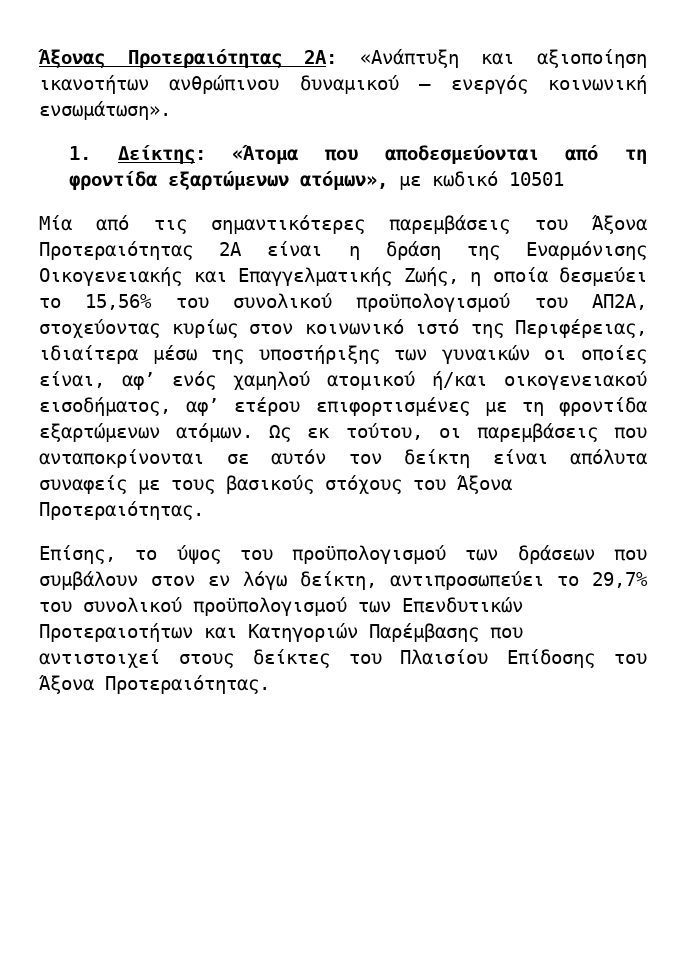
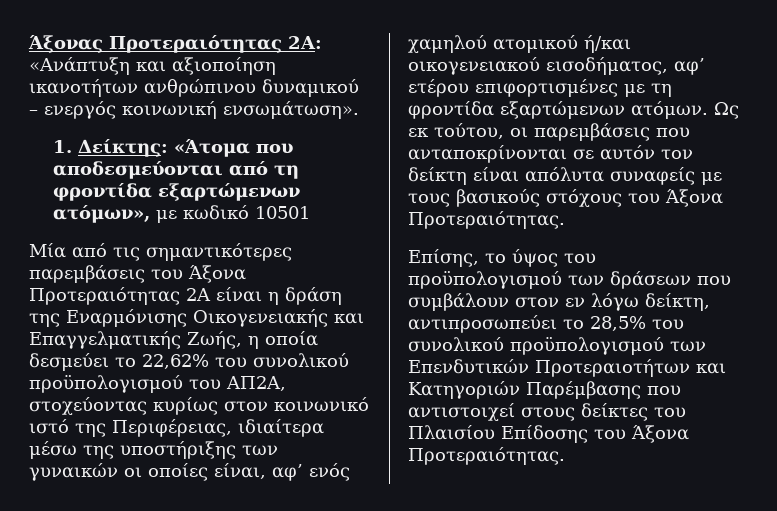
- Μία από τις σημαντικότερες παρεμβάσεις του Άξονα Προτεραιότητας 2Α είναι η δράση της Εναρμόνισης Οικογενειακής και Επαγγελματικής Ζωής, η οποία δεσμεύει το 15,56% του συνολικού προϋπολογισμού του ΑΠ2Α, στοχεύοντας κυρίως στον κοινωνικό ιστό της Περιφέρειας, ιδιαίτερα μέσω της υποστήριξης των γυναικών οι οποίες είναι, αφ’ ενός χαμηλού ατομικού ή/και οικογενειακού εισοδήματος, αφ’ ετέρου επιφορτισμένες με τη φροντίδα εξαρτώμενων ατόμων.
+ Μία από τις σημαντικότερες παρεμβάσεις του Άξονα Προτεραιότητας 2Α είναι η δράση της Εναρμόνισης Οικογενειακής και Επαγγελματικής Ζωής, η οποία δεσμεύει το 22,62% του συνολικού προϋπολογισμού του ΑΠ2Α, στοχεύοντας κυρίως στον κοινωνικό ιστό της Περιφέρειας, ιδιαίτερα μέσω της υποστήριξης των γυναικών οι οποίες είναι, αφ’ ενός χαμηλού ατομικού ή/και οικογενειακού εισοδήματος, αφ’ ετέρου επιφορτισμένες με τη φροντίδα εξαρτώμενων ατόμων.
- Επίσης, το ύψος του προϋπολογισμού των δράσεων που συμβάλουν στον εν λόγω δείκτη, αντιπροσωπεύει το 29,7% του συνολικού προϋπολογισμού των Επενδυτικών Προτεραιοτήτων και Κατηγοριών Παρέμβασης που αντιστοιχεί στους δείκτες του Πλαισίου Επίδοσης του Άξονα Προτεραιότητας.
+ Επίσης, το ύψος του προϋπολογισμού των δράσεων που συμβάλουν στον εν λόγω δείκτη, αντιπροσωπεύει το 28,5% του συνολικού προϋπολογισμού των Επενδυτικών Προτεραιοτήτων και Κατηγοριών Παρέμβασης που αντιστοιχεί στους δείκτες του Πλαισίου Επίδοσης του Άξονα Προτεραιότητας.

